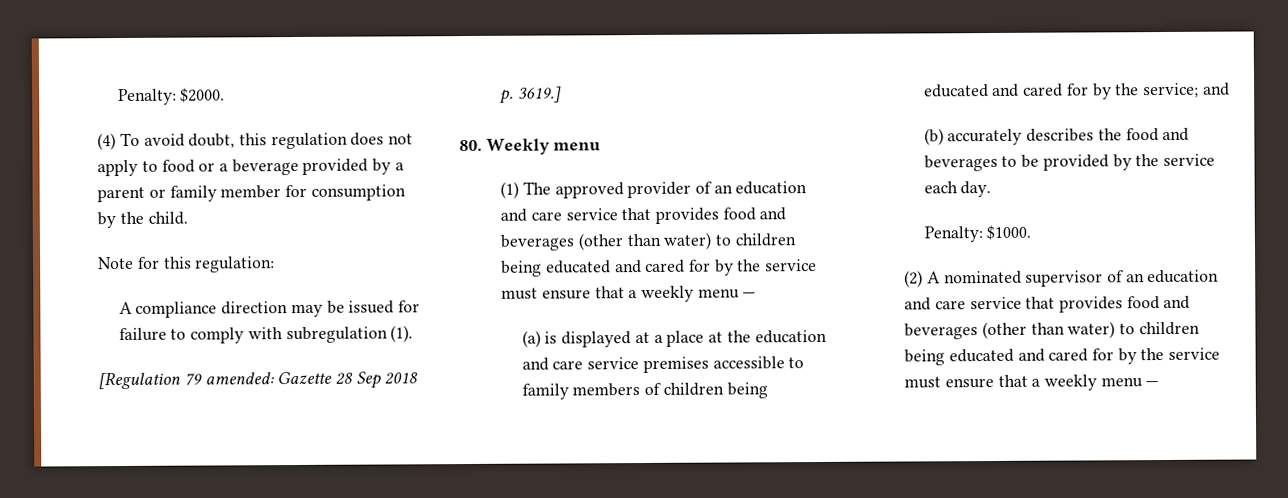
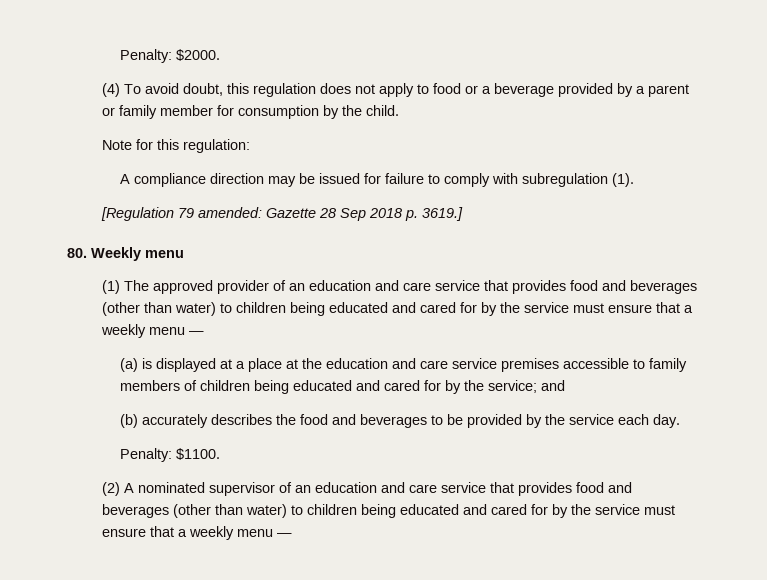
- Penalty: $1000.
+ Penalty: $1100.

